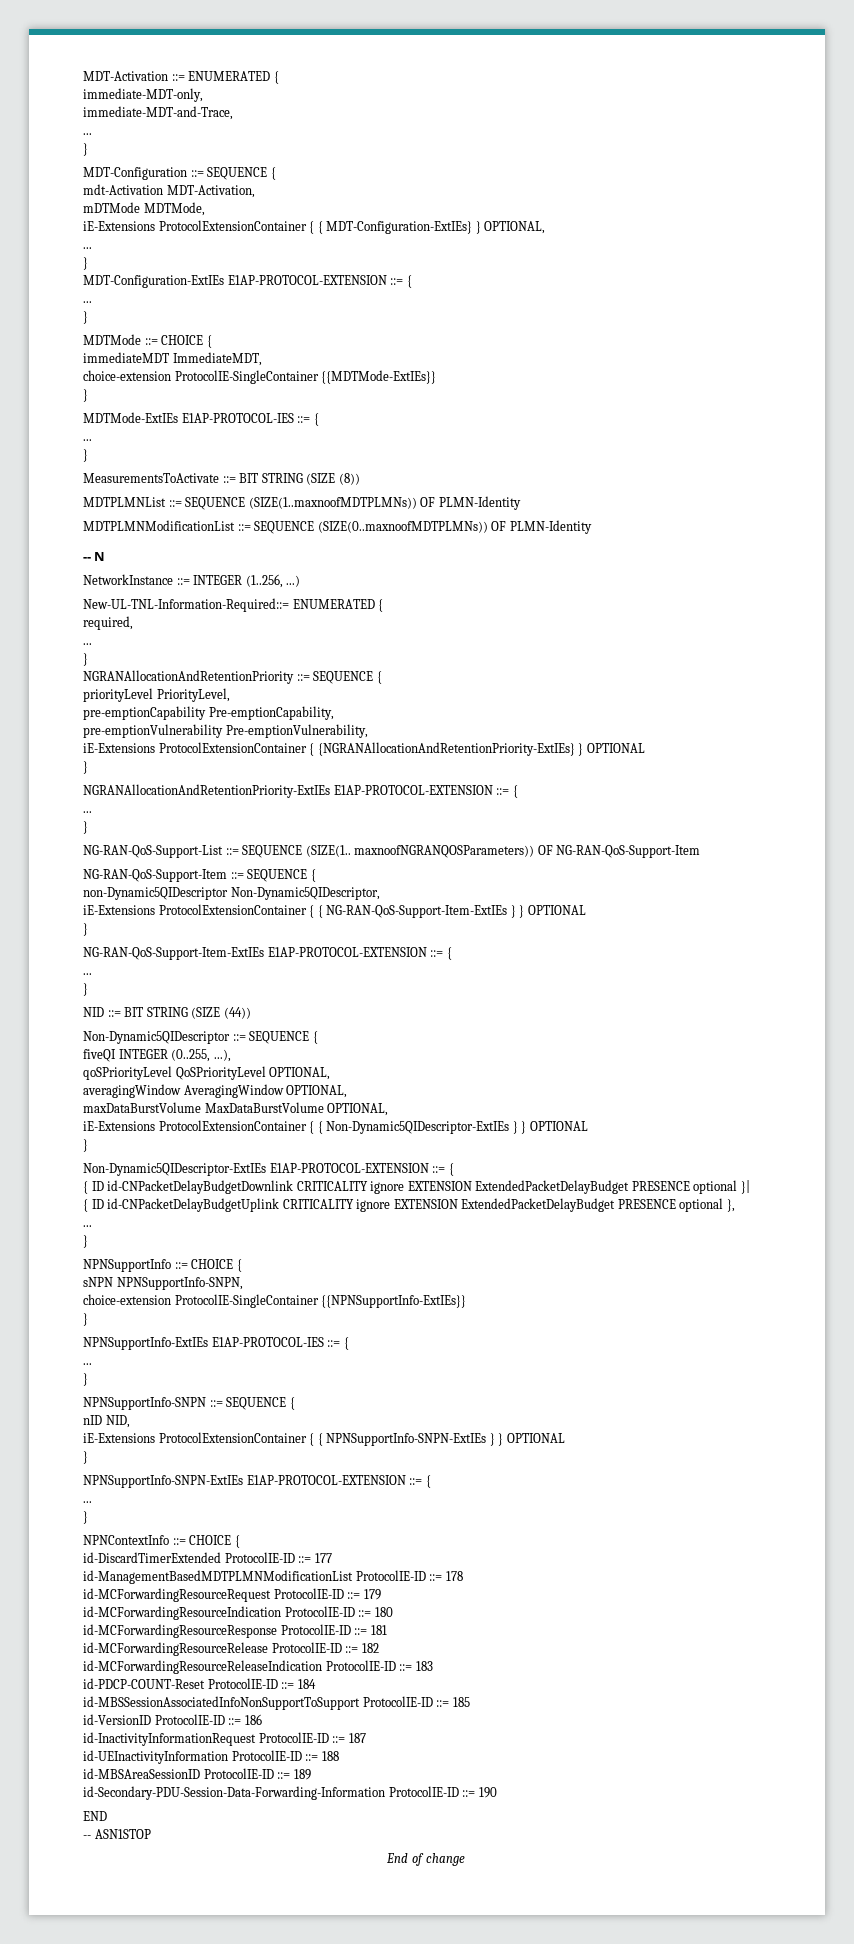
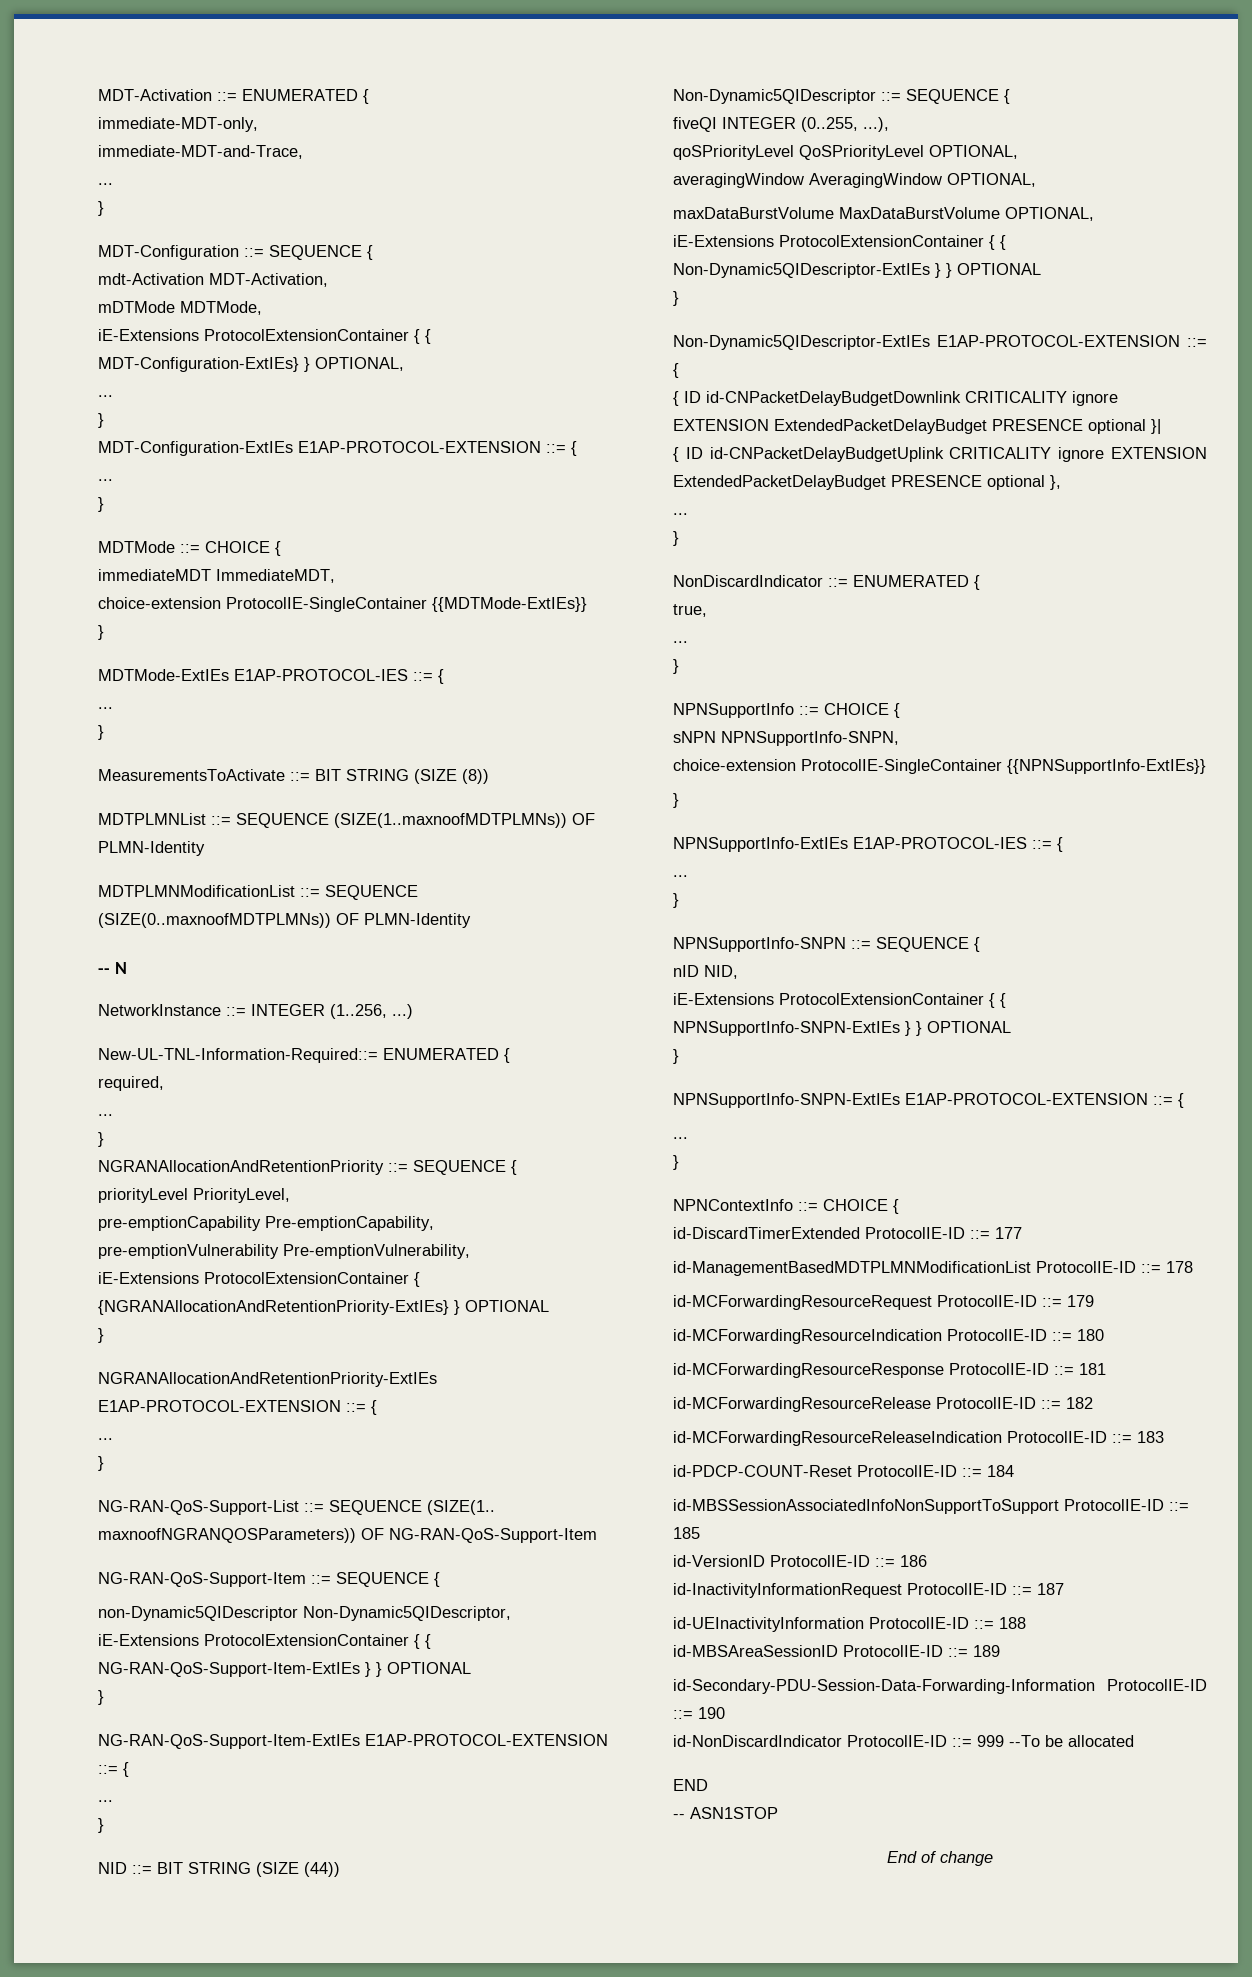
+ NonDiscardIndicator ::= ENUMERATED {
+ true,
+ ...
+ }
+ id-NonDiscardIndicator ProtocolIE-ID ::= 999 --To be allocated

